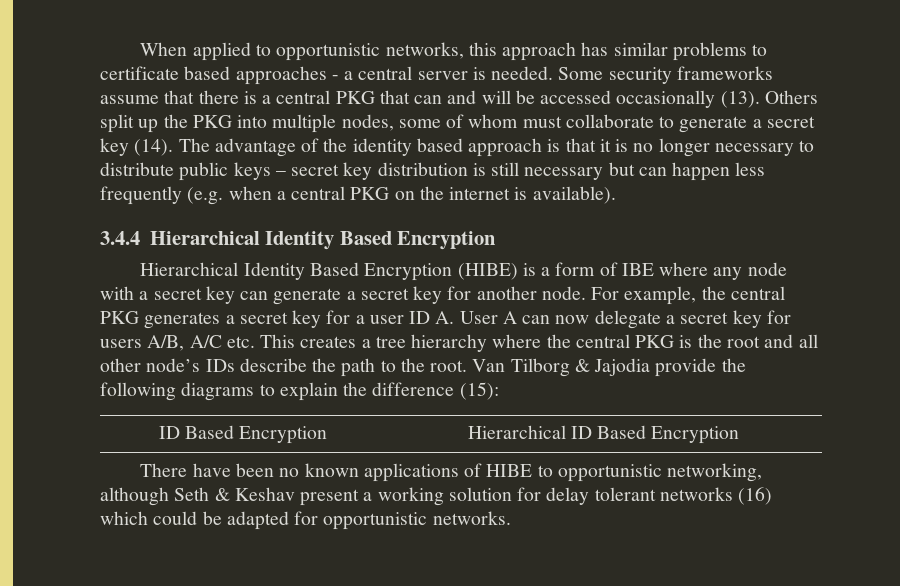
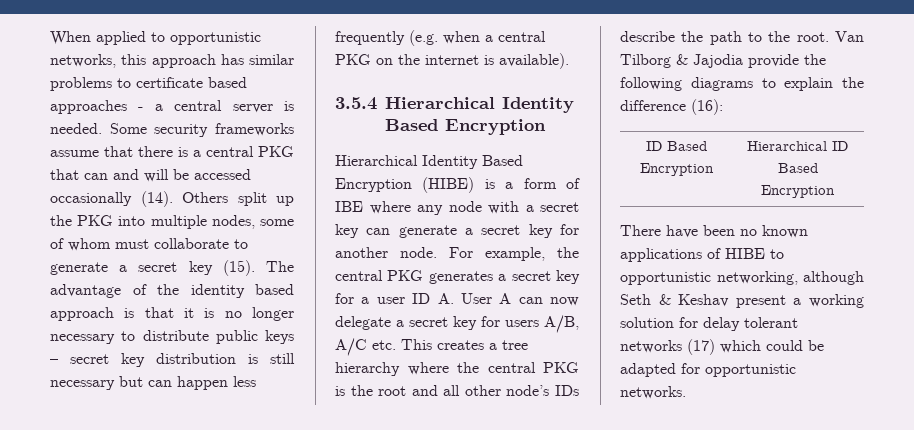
- Some security frameworks assume that there is a central PKG that can and will be accessed occasionally (13).
+ Some security frameworks assume that there is a central PKG that can and will be accessed occasionally (14).
- Others split up the PKG into multiple nodes, some of whom must collaborate to generate a secret key (14).
+ Others split up the PKG into multiple nodes, some of whom must collaborate to generate a secret key (15).
- 3.4.4 Hierarchical Identity Based Encryption
+ 3.5.4 Hierarchical Identity Based Encryption
- Van Tilborg & Jajodia provide the following diagrams to explain the difference (15):
+ Van Tilborg & Jajodia provide the following diagrams to explain the difference (16):
- There have been no known applications of HIBE to opportunistic networking, although Seth & Keshav present a working solution for delay tolerant networks (16) which could be adapted for opportunistic networks.
+ There have been no known applications of HIBE to opportunistic networking, although Seth & Keshav present a working solution for delay tolerant networks (17) which could be adapted for opportunistic networks.

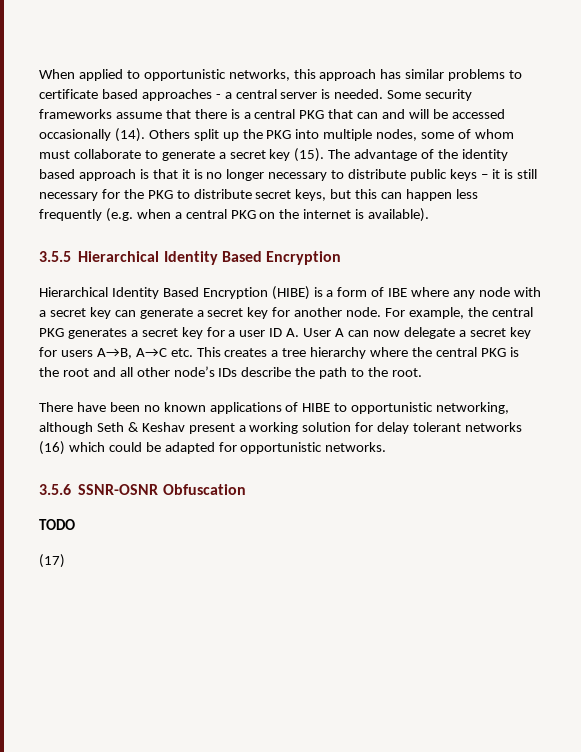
- The advantage of the identity based approach is that it is no longer necessary to distribute public keys – secret key distribution is still necessary but can happen less frequently (e.g. when a central PKG on the internet is available).
+ The advantage of the identity based approach is that it is no longer necessary to distribute public keys – it is still necessary for the PKG to distribute secret keys, but this can happen less frequently (e.g. when a central PKG on the internet is available).
- 3.5.4 Hierarchical Identity Based Encryption
+ 3.5.5 Hierarchical Identity Based Encryption
- For example, the central PKG generates a secret key for a user ID A. User A can now delegate a secret key for users A/B, A/C etc. This creates a tree hierarchy where the central PKG is the root and all other node’s IDs describe the path to the root. Van Tilborg & Jajodia provide the following diagrams to explain the difference (16):
- ID Based Encryption | Hierarchical ID Based Encryption
+ For example, the central PKG generates a secret key for a user ID A. User A can now delegate a secret key for users A→B, A→C etc. This creates a tree hierarchy where the central PKG is the root and all other node’s IDs describe the path to the root.
- There have been no known applications of HIBE to opportunistic networking, although Seth & Keshav present a working solution for delay tolerant networks (17) which could be adapted for opportunistic networks.
+ There have been no known applications of HIBE to opportunistic networking, although Seth & Keshav present a working solution for delay tolerant networks (16) which could be adapted for opportunistic networks.
+ 3.5.6 SSNR-OSNR Obfuscation
+ TODO
+ (17)

